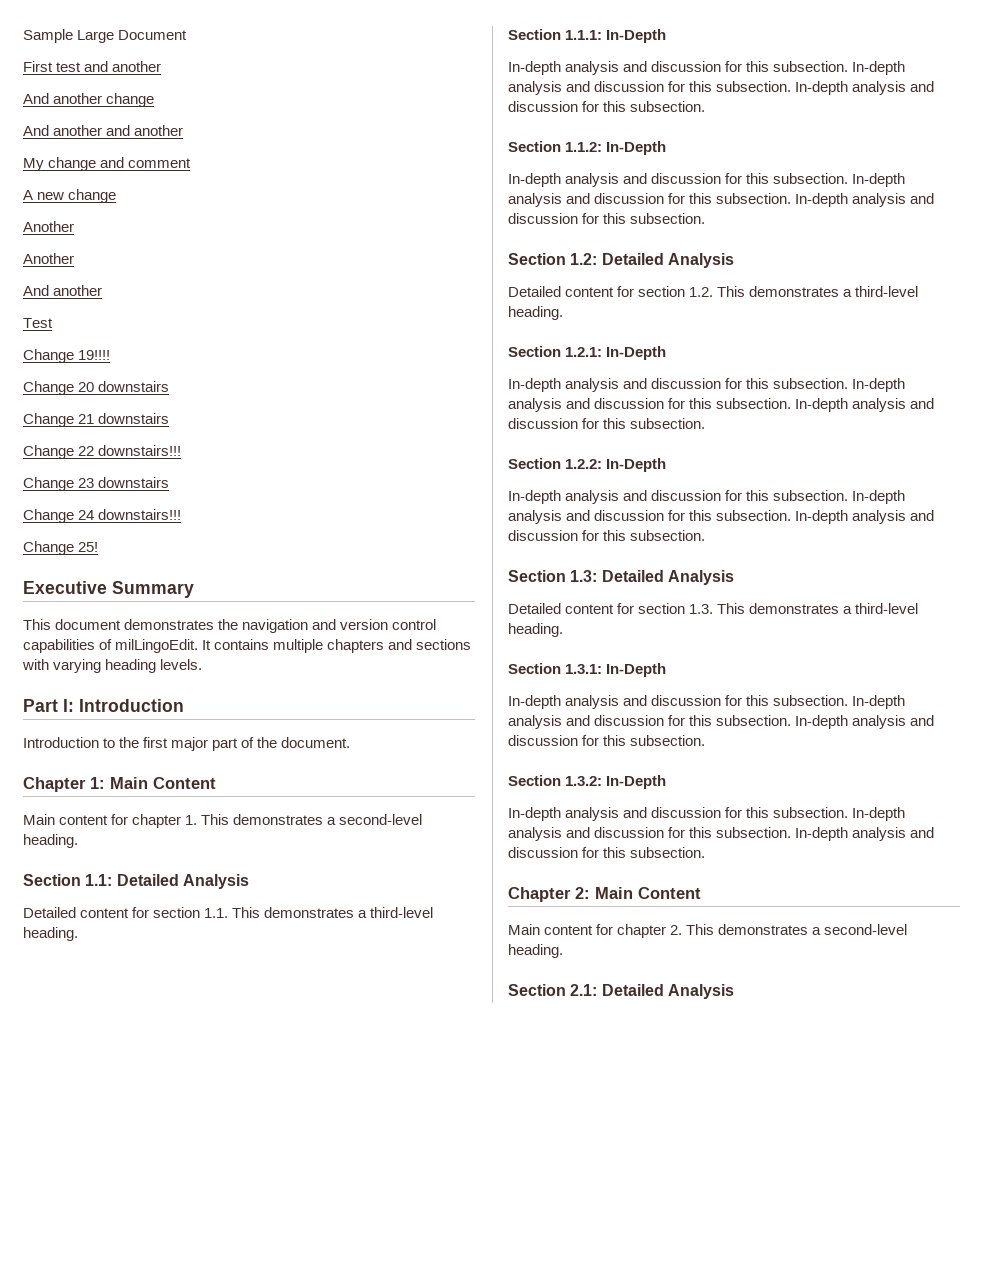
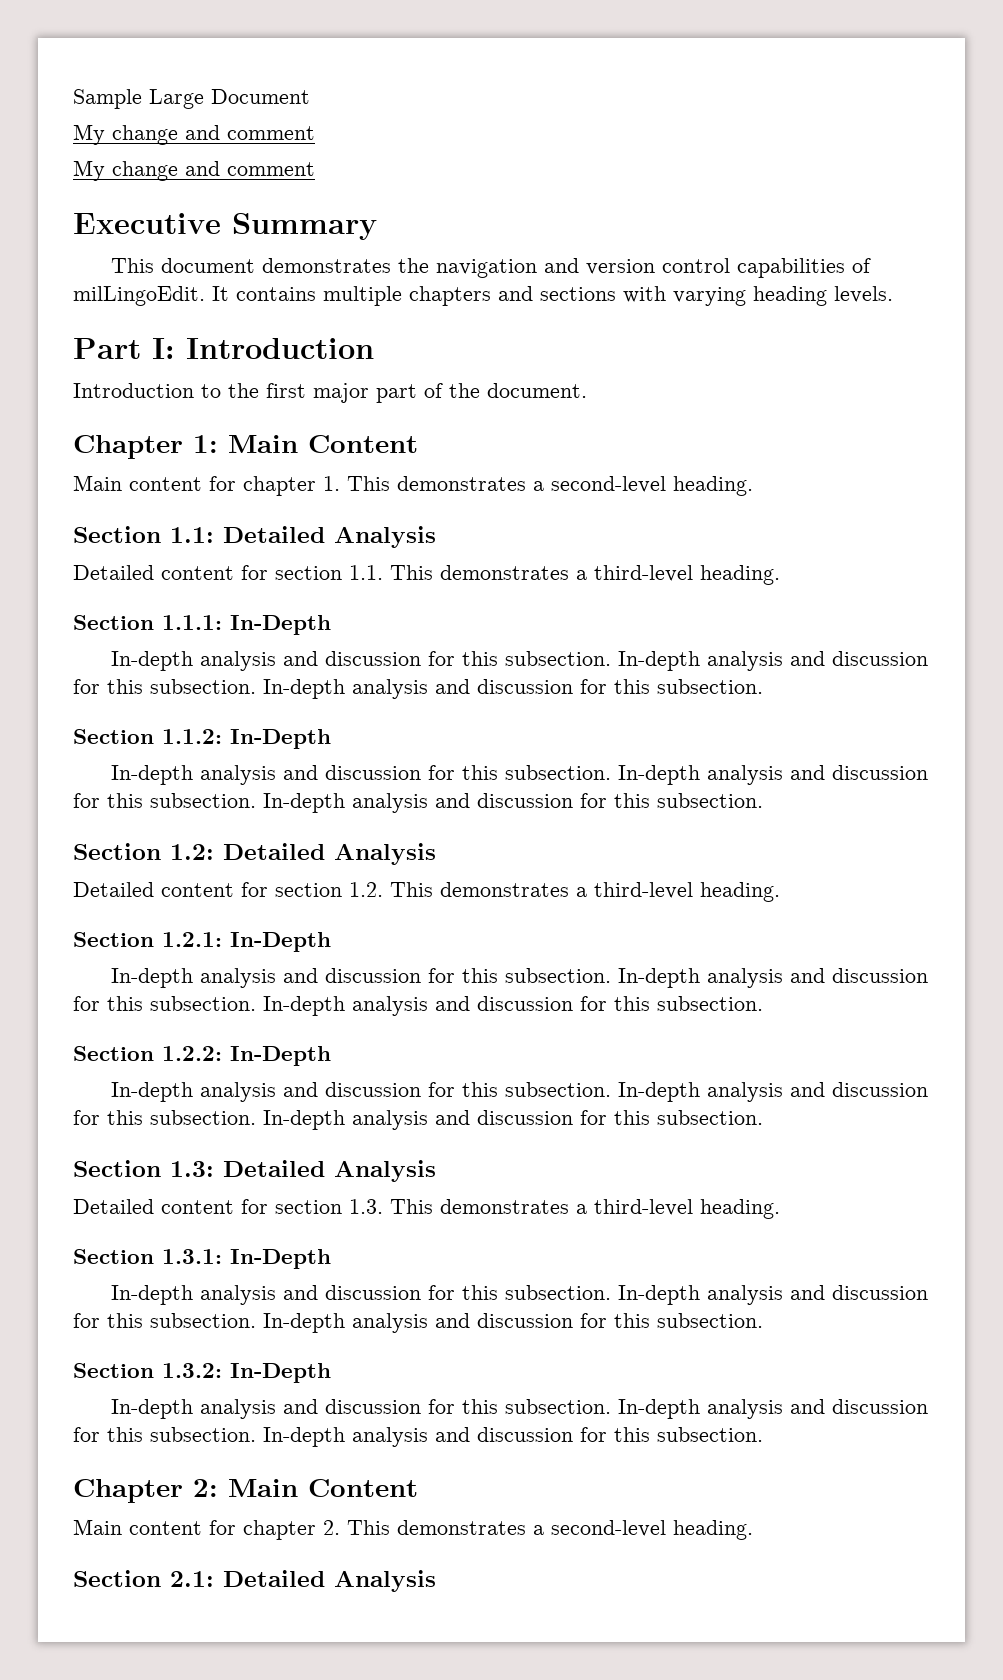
  Sample Large Document
- First test and another
- And another change
- And another and another
  My change and comment
- A new change
- Another
- Another
- And another
- Test
- Change 19!!!!
- Change 20 downstairs
- Change 21 downstairs
- Change 22 downstairs!!!
- Change 23 downstairs
- Change 24 downstairs!!!
- Change 25!
+ My change and comment

